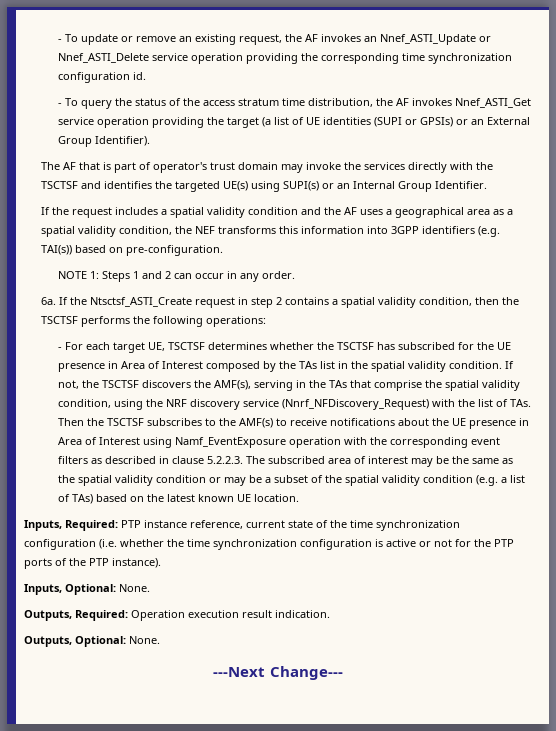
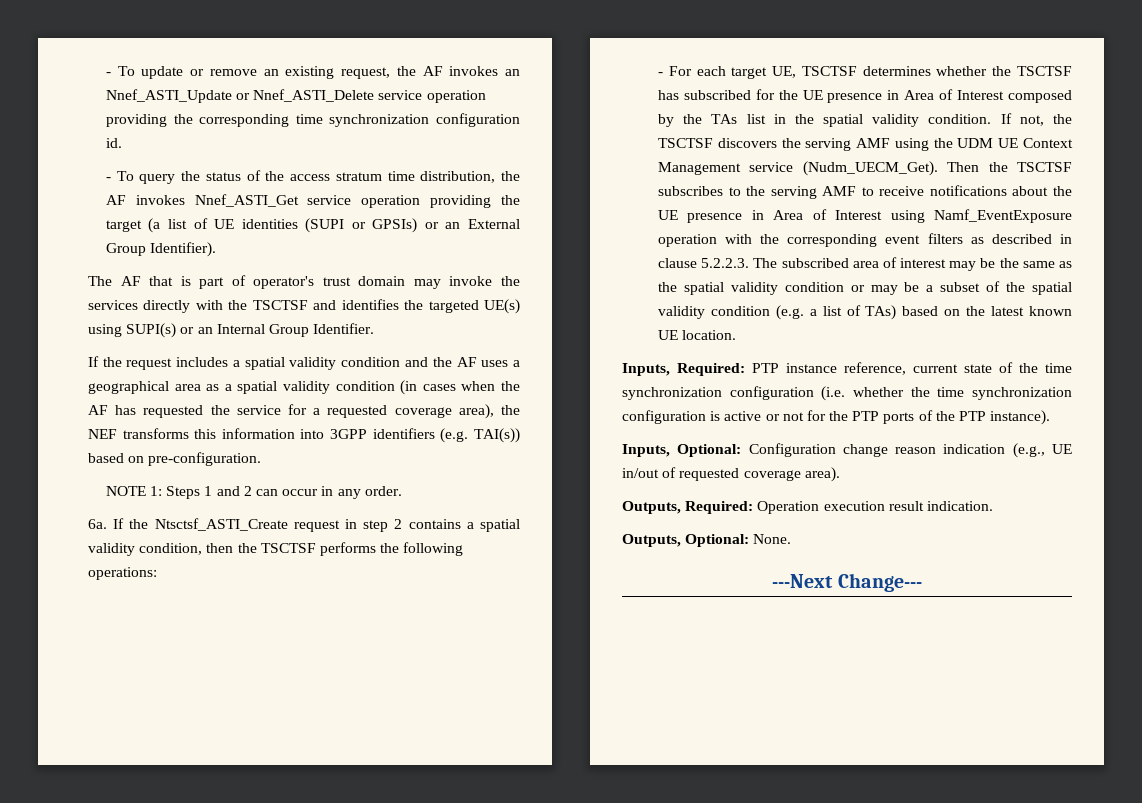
- If the request includes a spatial validity condition and the AF uses a geographical area as a spatial validity condition, the NEF transforms this information into 3GPP identifiers (e.g. TAI(s)) based on pre-configuration.
+ If the request includes a spatial validity condition and the AF uses a geographical area as a spatial validity condition (in cases when the AF has requested the service for a requested coverage area), the NEF transforms this information into 3GPP identifiers (e.g. TAI(s)) based on pre-configuration.
- If not, the TSCTSF discovers the AMF(s), serving in the TAs that comprise the spatial validity condition, using the NRF discovery service (Nnrf_NFDiscovery_Request) with the list of TAs. Then the TSCTSF subscribes to the AMF(s) to receive notifications about the UE presence in Area of Interest using Namf_EventExposure operation with the corresponding event filters as described in clause 5.2.2.3. The subscribed area of interest may be the same as the spatial validity condition or may be a subset of the spatial validity condition (e.g. a list of TAs) based on the latest known UE location.
+ If not, the TSCTSF discovers the serving AMF using the UDM UE Context Management service (Nudm_UECM_Get). Then the TSCTSF subscribes to the serving AMF to receive notifications about the UE presence in Area of Interest using Namf_EventExposure operation with the corresponding event filters as described in clause 5.2.2.3. The subscribed area of interest may be the same as the spatial validity condition or may be a subset of the spatial validity condition (e.g. a list of TAs) based on the latest known UE location.
- Inputs, Optional: None.
+ Inputs, Optional: Configuration change reason indication (e.g., UE in/out of requested coverage area).

